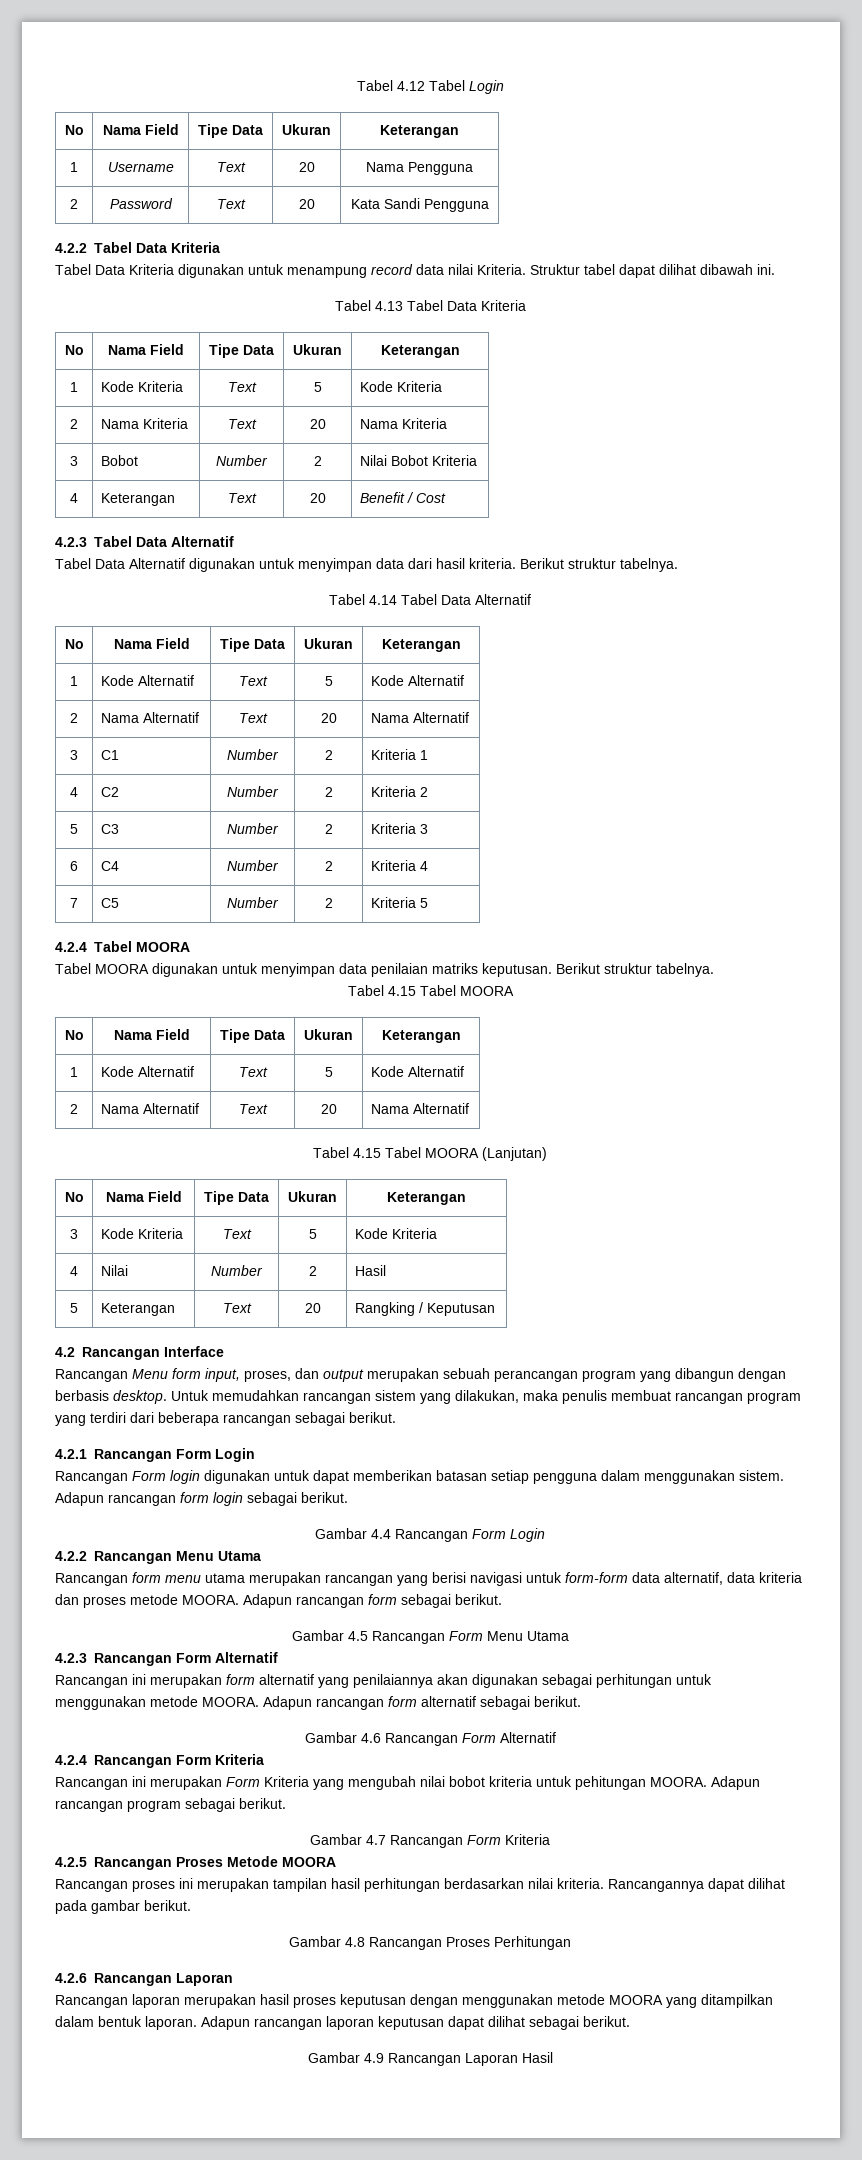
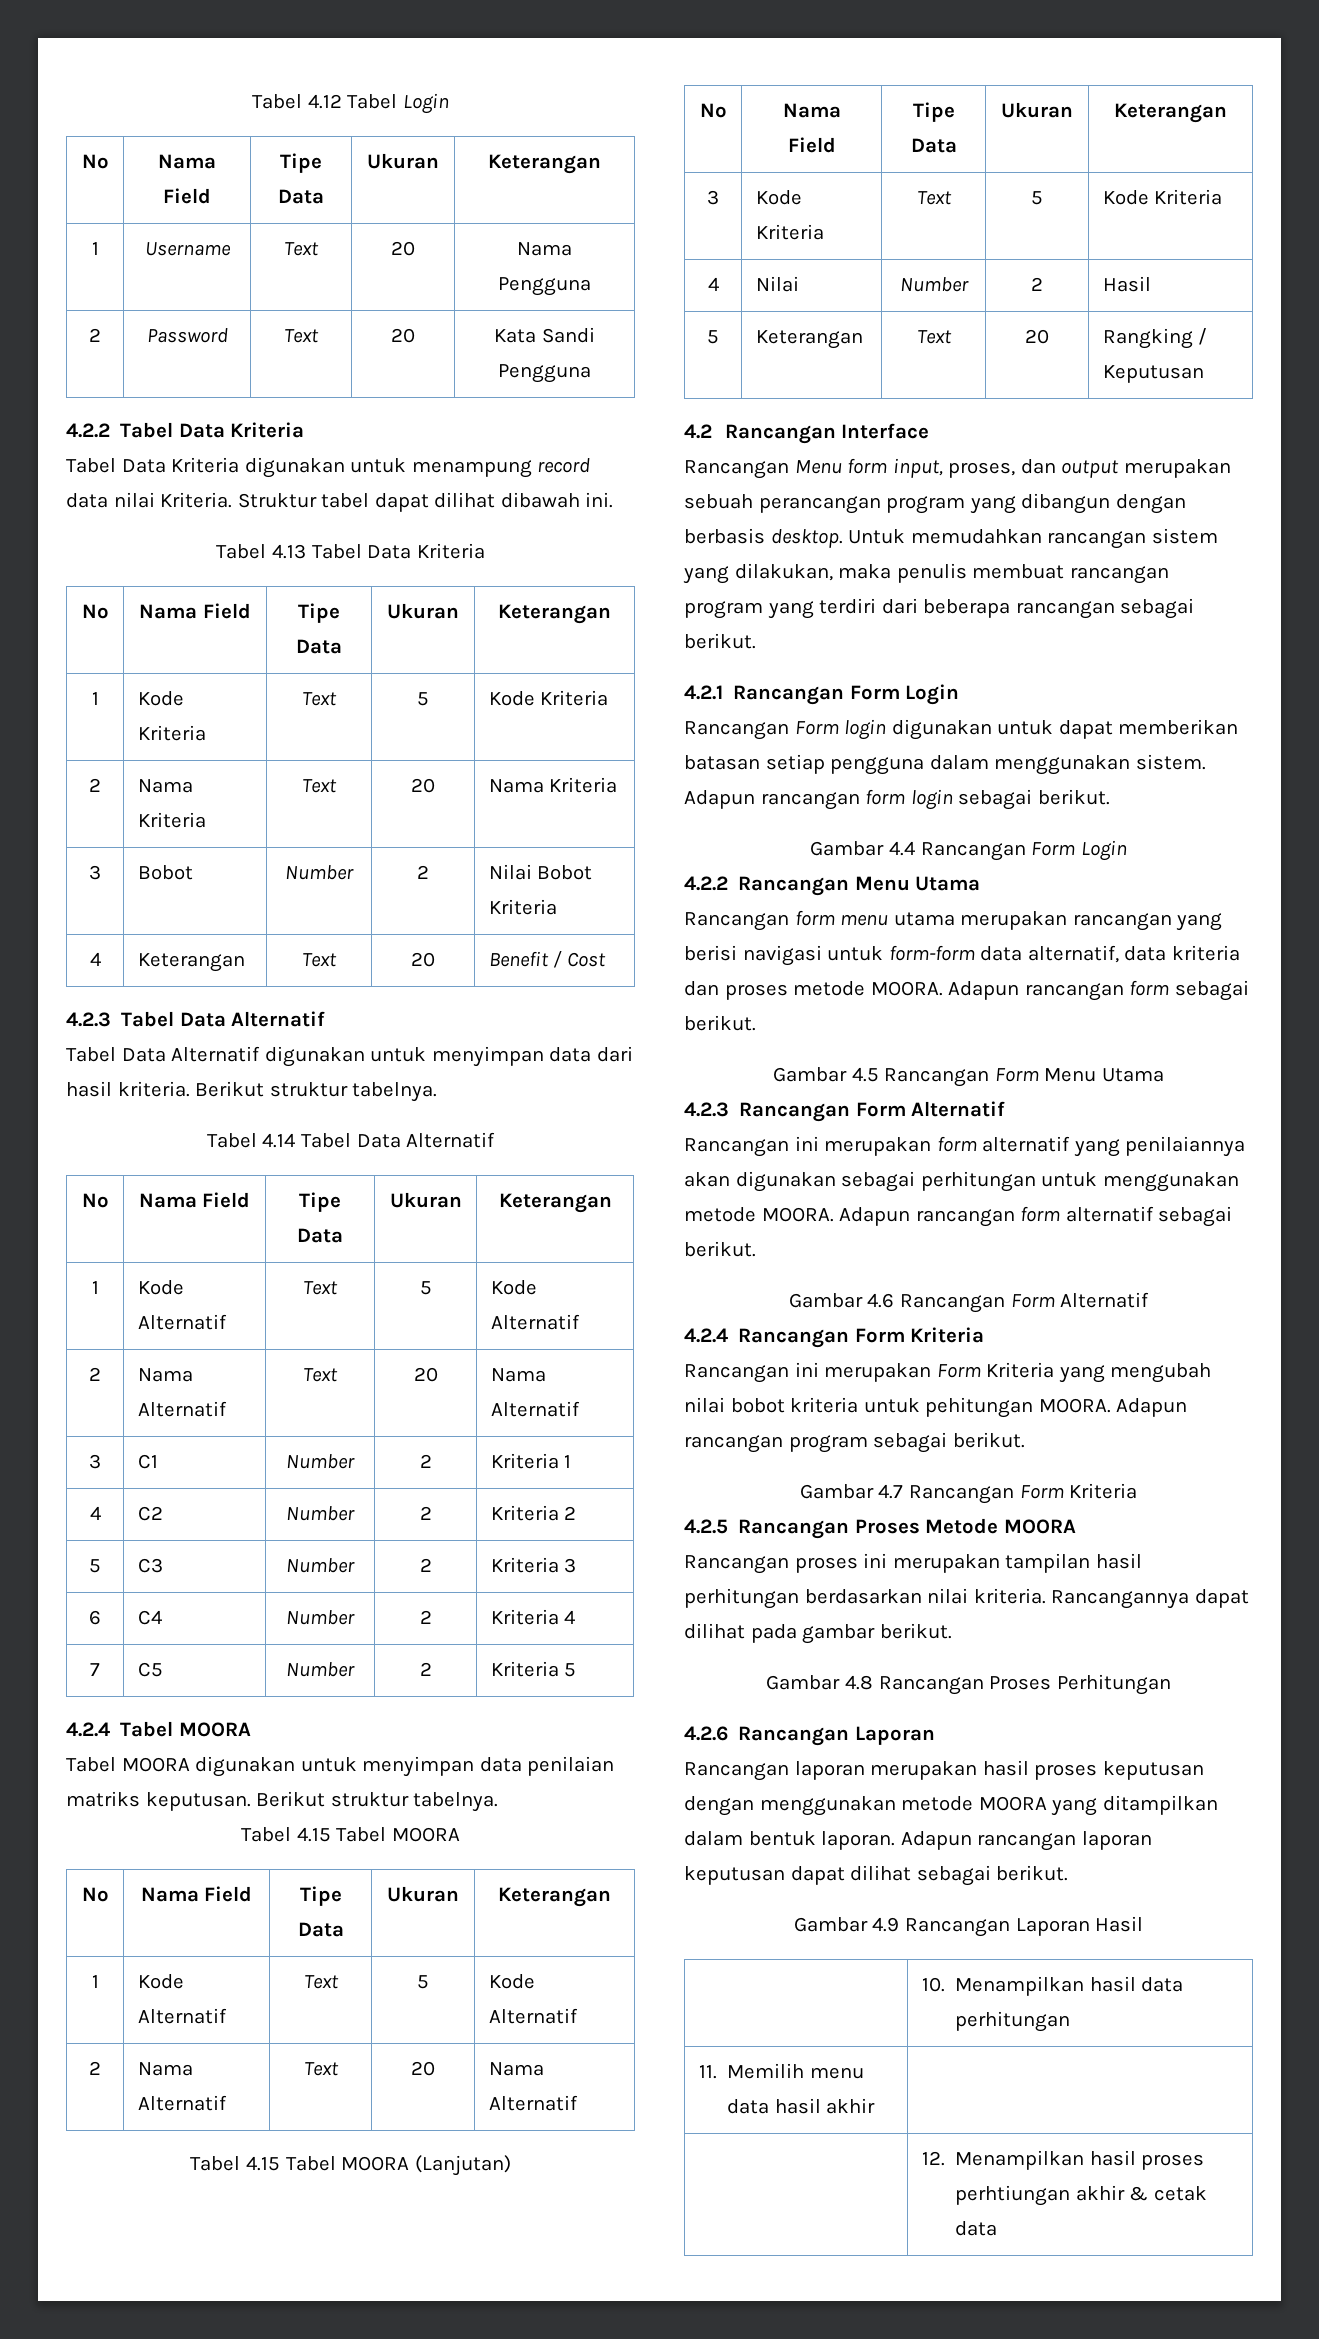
+ | 10. Menampilkan hasil data perhitungan
+ 11. Memilih menu data hasil akhir |
+ | 12. Menampilkan hasil proses perhtiungan akhir & cetak data

